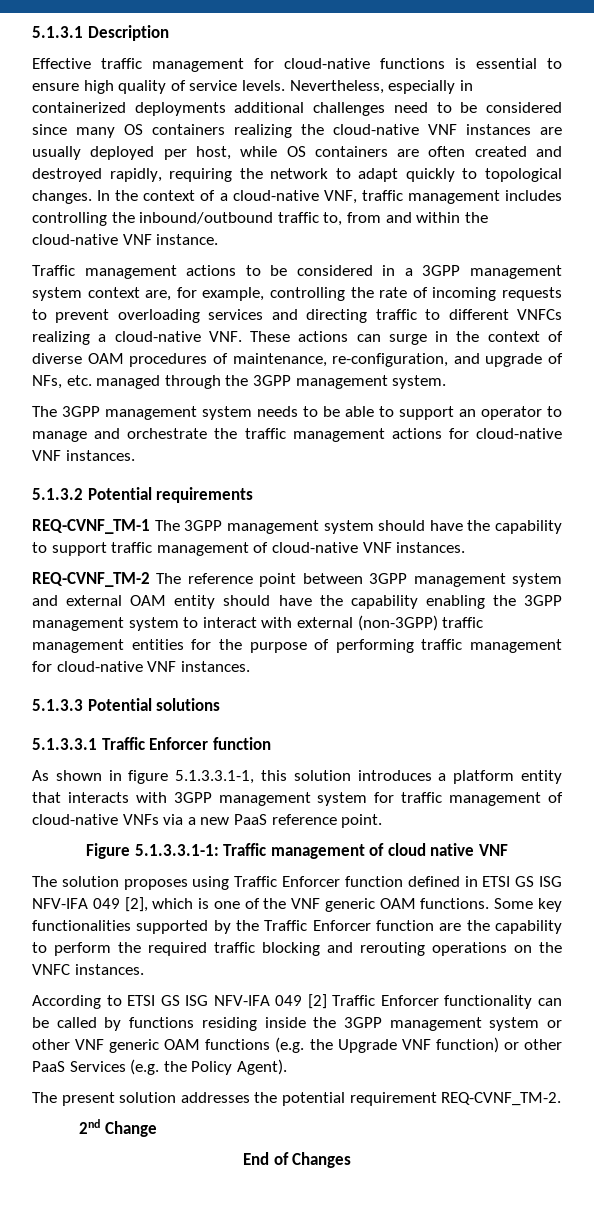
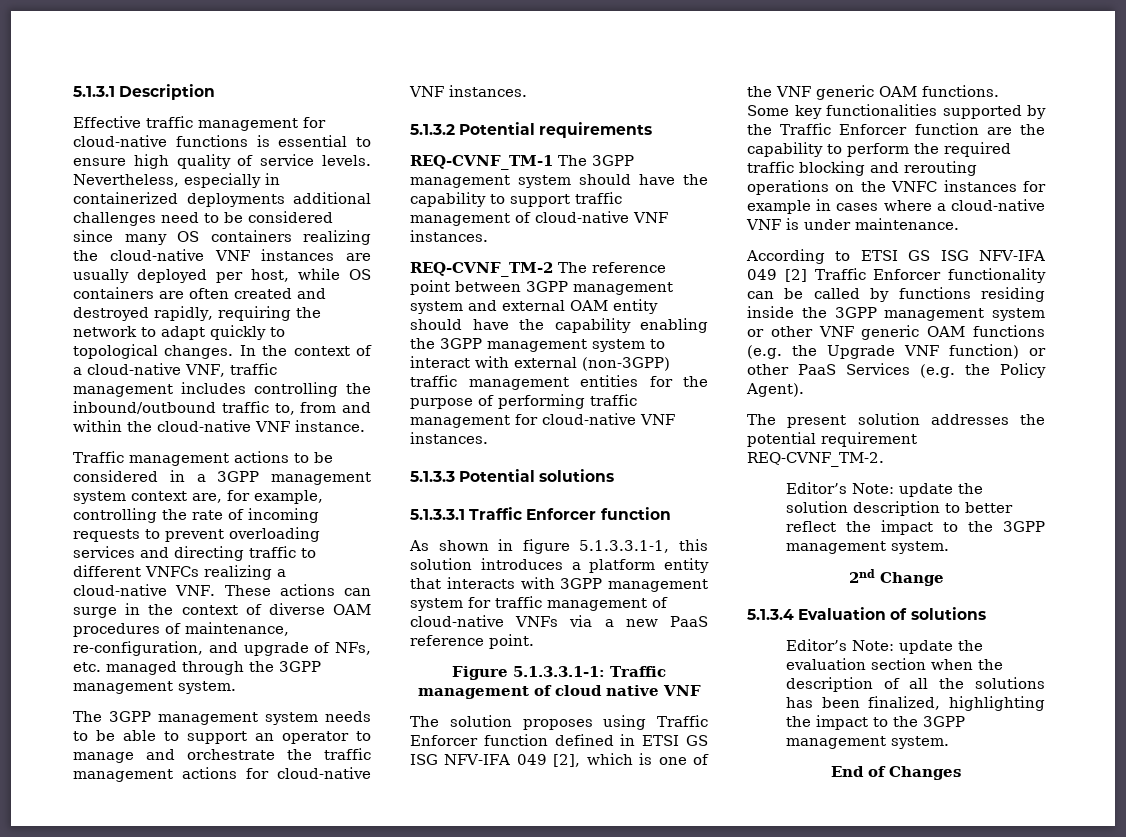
- Some key functionalities supported by the Traffic Enforcer function are the capability to perform the required traffic blocking and rerouting operations on the VNFC instances.
+ Some key functionalities supported by the Traffic Enforcer function are the capability to perform the required traffic blocking and rerouting operations on the VNFC instances for example in cases where a cloud-native VNF is under maintenance.
+ Editor’s Note: update the solution description to better reflect the impact to the 3GPP management system.
  2nd Change
+ 5.1.3.4 Evaluation of solutions
+ Editor’s Note: update the evaluation section when the description of all the solutions has been finalized, highlighting the impact to the 3GPP management system.

